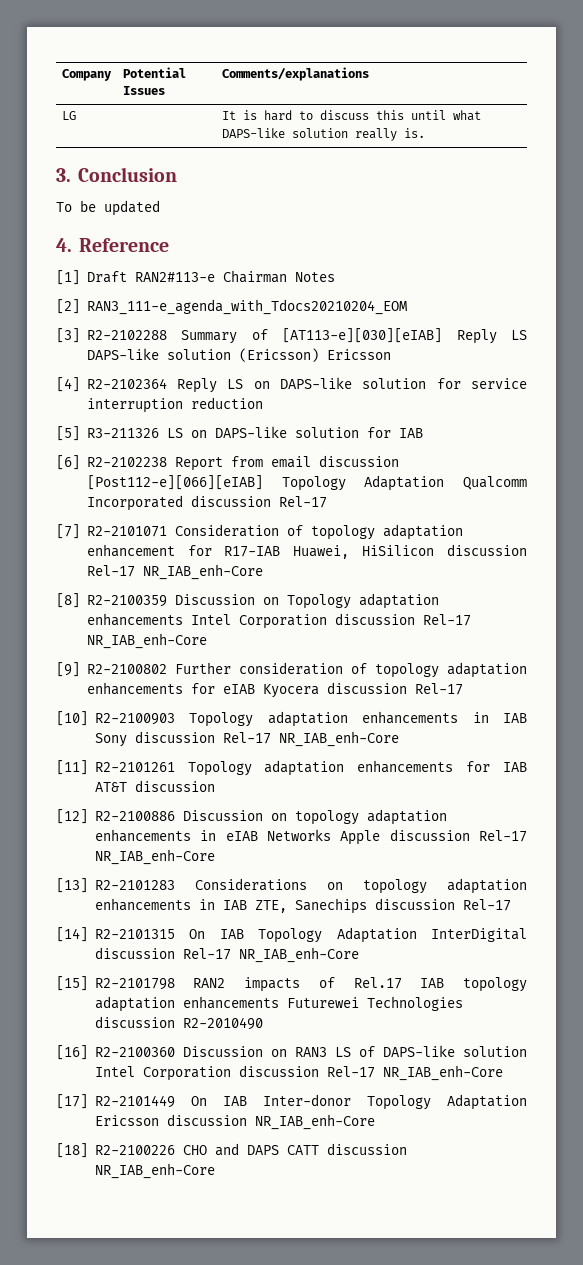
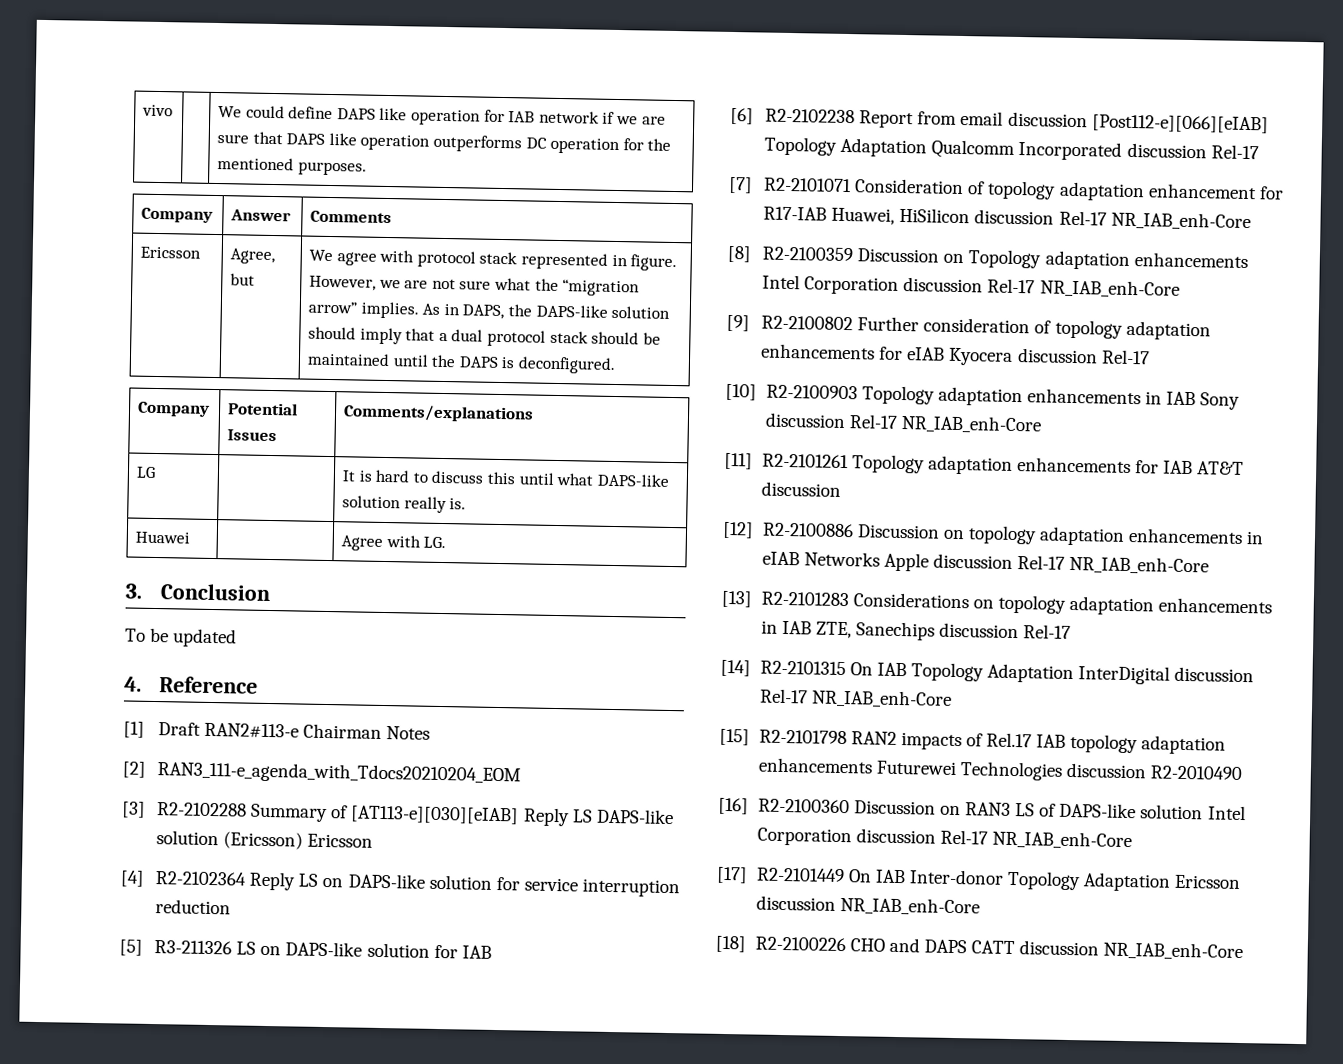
+ vivo | | We could define DAPS like operation for IAB network if we are sure that DAPS like operation outperforms DC operation for the mentioned purposes.
+ Company | Answer | Comments
+ Ericsson | Agree, but | We agree with protocol stack represented in figure. However, we are not sure what the “migration arrow” implies. As in DAPS, the DAPS-like solution should imply that a dual protocol stack should be maintained until the DAPS is deconfigured.
+ Huawei | | Agree with LG.

